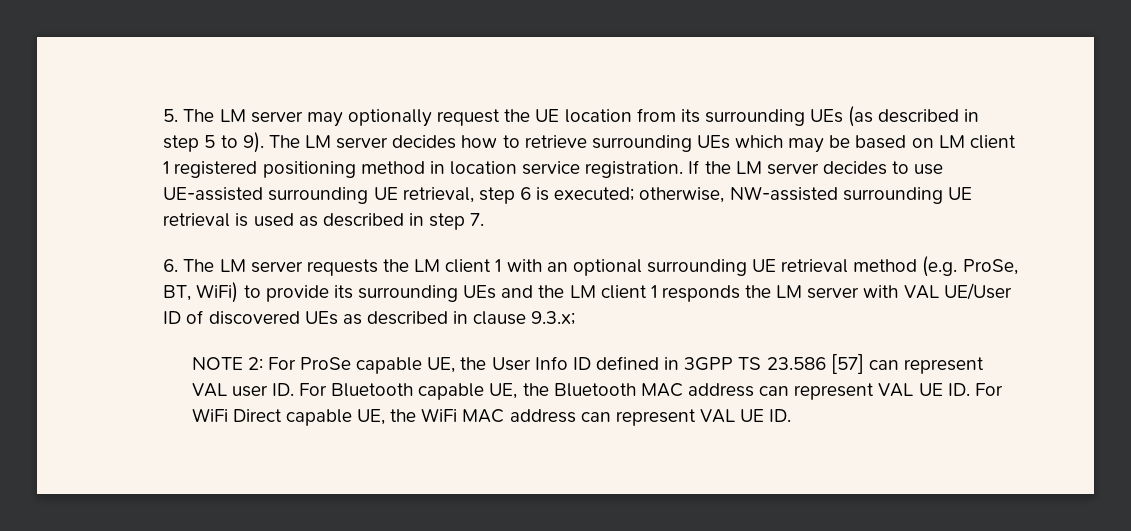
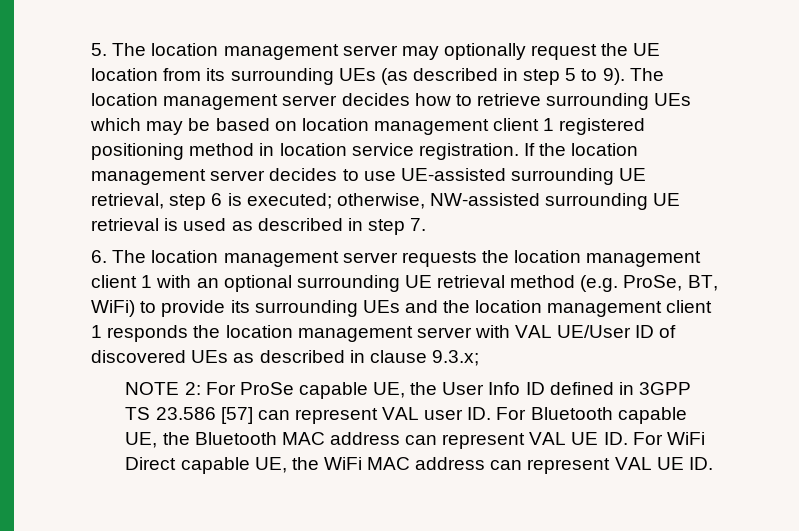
- 5. The LM server may optionally request the UE location from its surrounding UEs (as described in step 5 to 9).
+ 5. The location management server may optionally request the UE location from its surrounding UEs (as described in step 5 to 9).
- The LM server decides how to retrieve surrounding UEs which may be based on LM client 1 registered positioning method in location service registration.
+ The location management server decides how to retrieve surrounding UEs which may be based on location management client 1 registered positioning method in location service registration.
- If the LM server decides to use UE-assisted surrounding UE retrieval, step 6 is executed; otherwise, NW-assisted surrounding UE retrieval is used as described in step 7.
+ If the location management server decides to use UE-assisted surrounding UE retrieval, step 6 is executed; otherwise, NW-assisted surrounding UE retrieval is used as described in step 7.
- 6. The LM server requests the LM client 1 with an optional surrounding UE retrieval method (e.g. ProSe, BT, WiFi) to provide its surrounding UEs and the LM client 1 responds the LM server with VAL UE/User ID of discovered UEs as described in clause 9.3.x;
+ 6. The location management server requests the location management client 1 with an optional surrounding UE retrieval method (e.g. ProSe, BT, WiFi) to provide its surrounding UEs and the location management client 1 responds the location management server with VAL UE/User ID of discovered UEs as described in clause 9.3.x;

